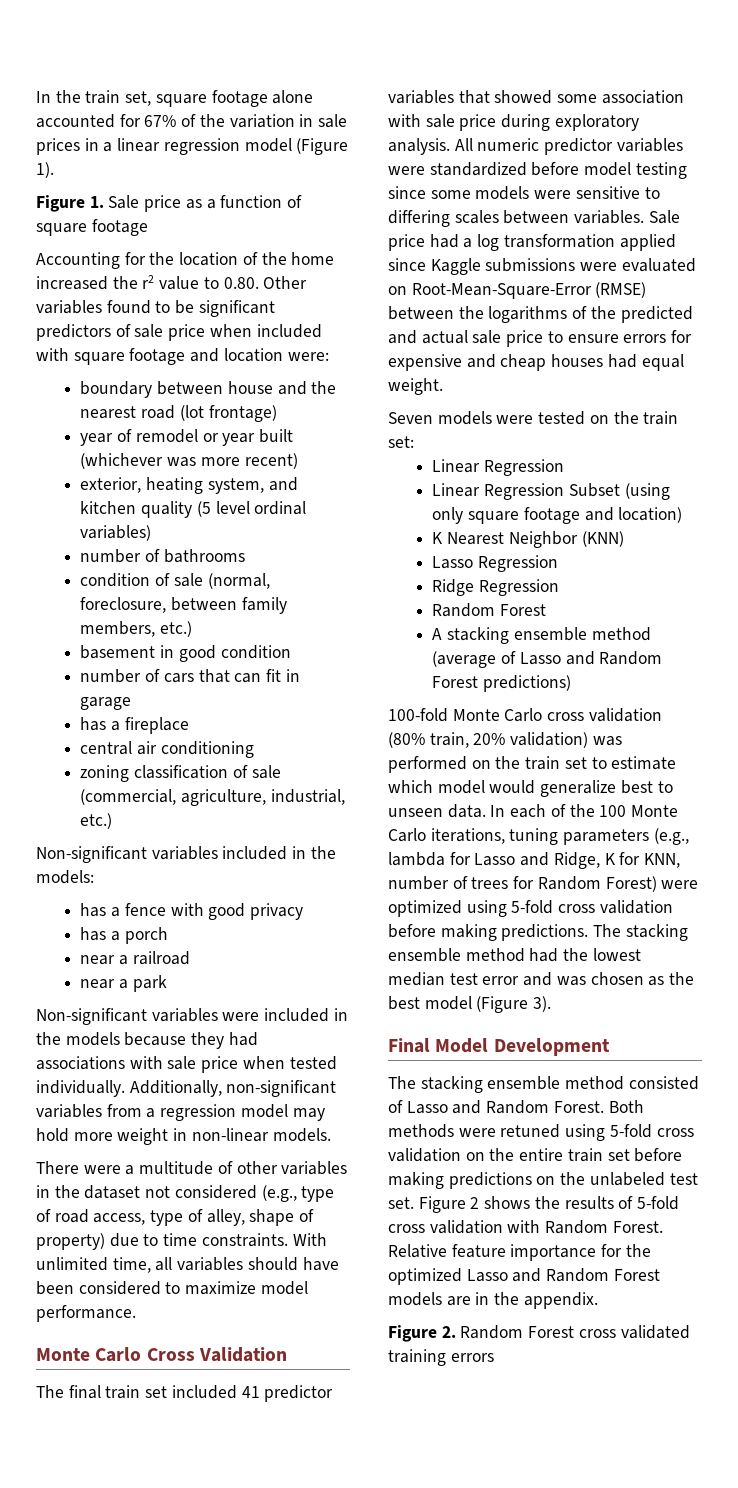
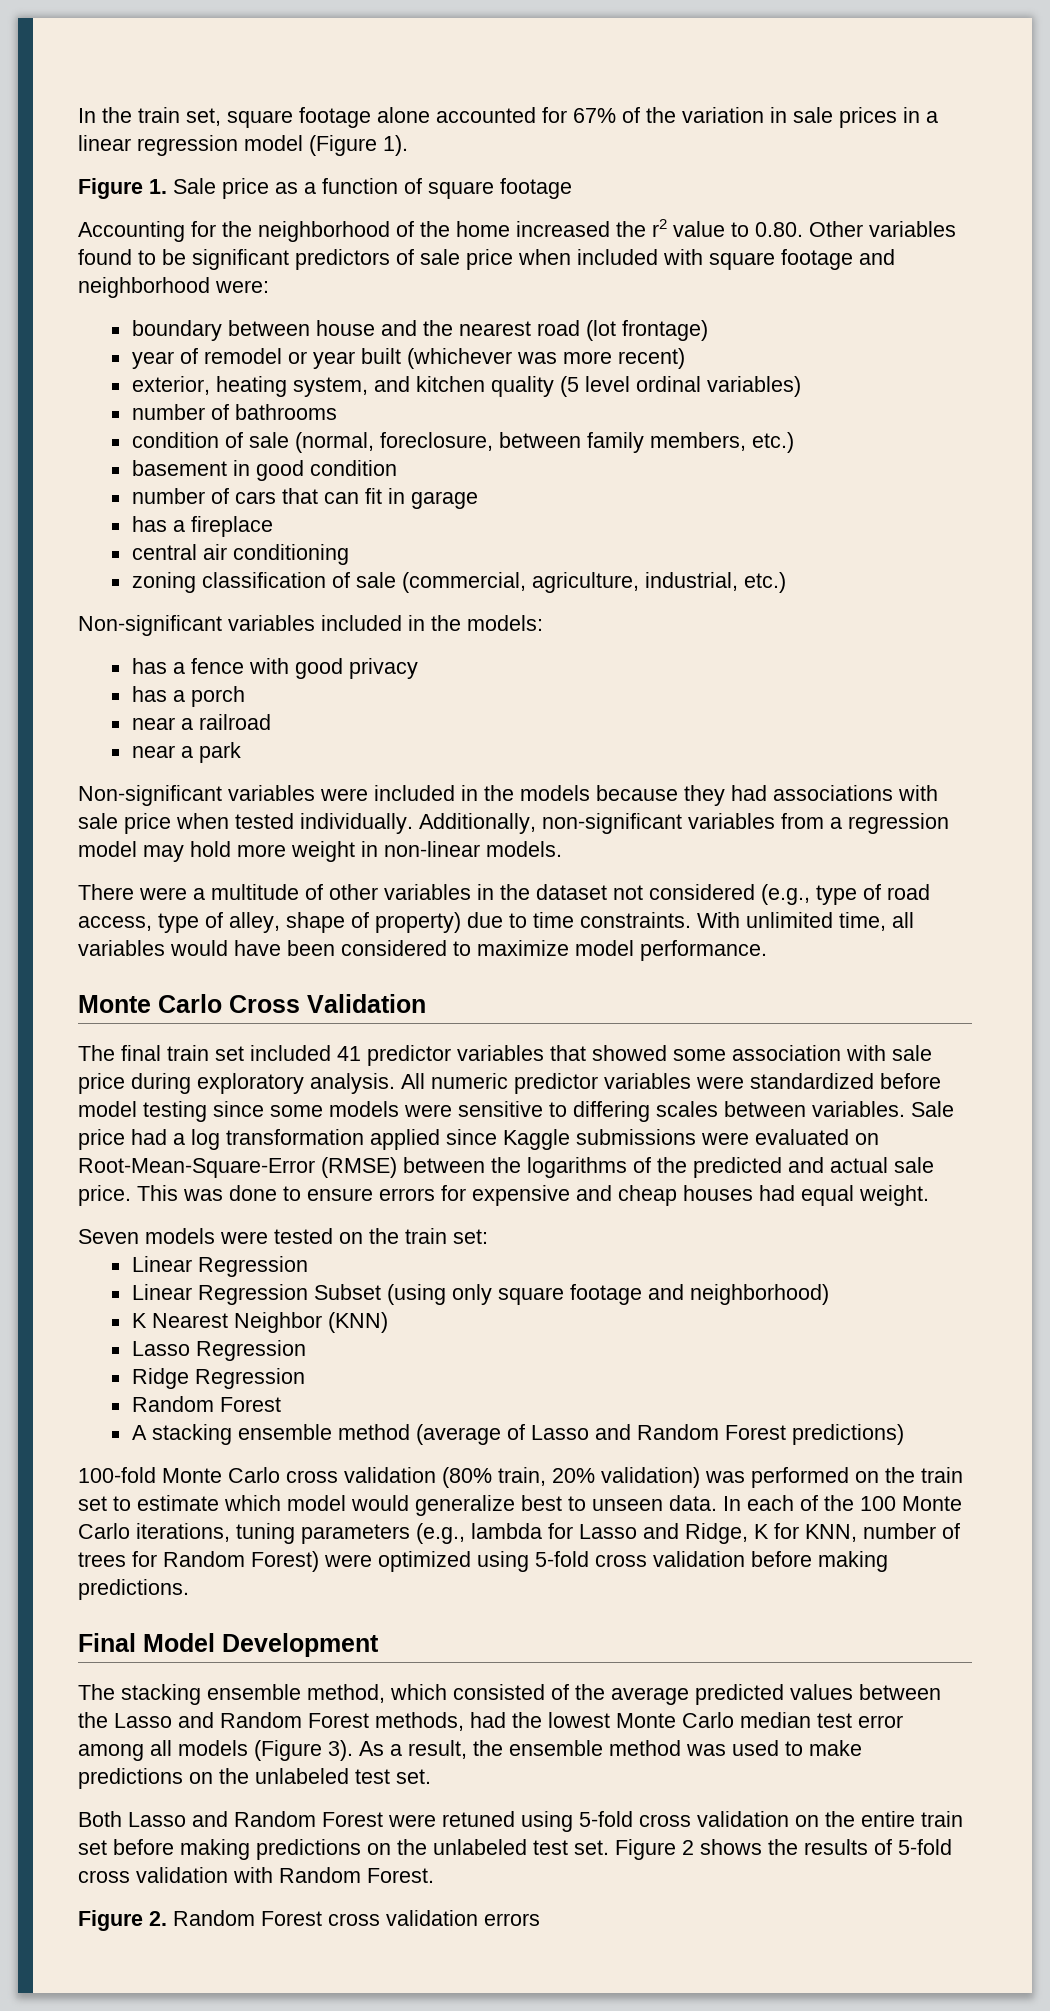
- Accounting for the location of the home increased the r2 value to 0.80. Other variables found to be significant predictors of sale price when included with square footage and location were:
+ Accounting for the neighborhood of the home increased the r2 value to 0.80. Other variables found to be significant predictors of sale price when included with square footage and neighborhood were:
- With unlimited time, all variables should have been considered to maximize model performance.
+ With unlimited time, all variables would have been considered to maximize model performance.
- Sale price had a log transformation applied since Kaggle submissions were evaluated on Root-Mean-Square-Error (RMSE) between the logarithms of the predicted and actual sale price to ensure errors for expensive and cheap houses had equal weight.
+ Sale price had a log transformation applied since Kaggle submissions were evaluated on Root-Mean-Square-Error (RMSE) between the logarithms of the predicted and actual sale price. This was done to ensure errors for expensive and cheap houses had equal weight.
- Linear Regression Subset (using only square footage and location)
+ Linear Regression Subset (using only square footage and neighborhood)
- The stacking ensemble method had the lowest median test error and was chosen as the best model (Figure 3).
- The stacking ensemble method consisted of Lasso and Random Forest. Both methods were retuned using 5-fold cross validation on the entire train set before making predictions on the unlabeled test set.
+ The stacking ensemble method, which consisted of the average predicted values between the Lasso and Random Forest methods, had the lowest Monte Carlo median test error among all models (Figure 3). As a result, the ensemble method was used to make predictions on the unlabeled test set.
+ Both Lasso and Random Forest were retuned using 5-fold cross validation on the entire train set before making predictions on the unlabeled test set.
- Relative feature importance for the optimized Lasso and Random Forest models are in the appendix.
- Figure 2. Random Forest cross validated training errors
+ Figure 2. Random Forest cross validation errors

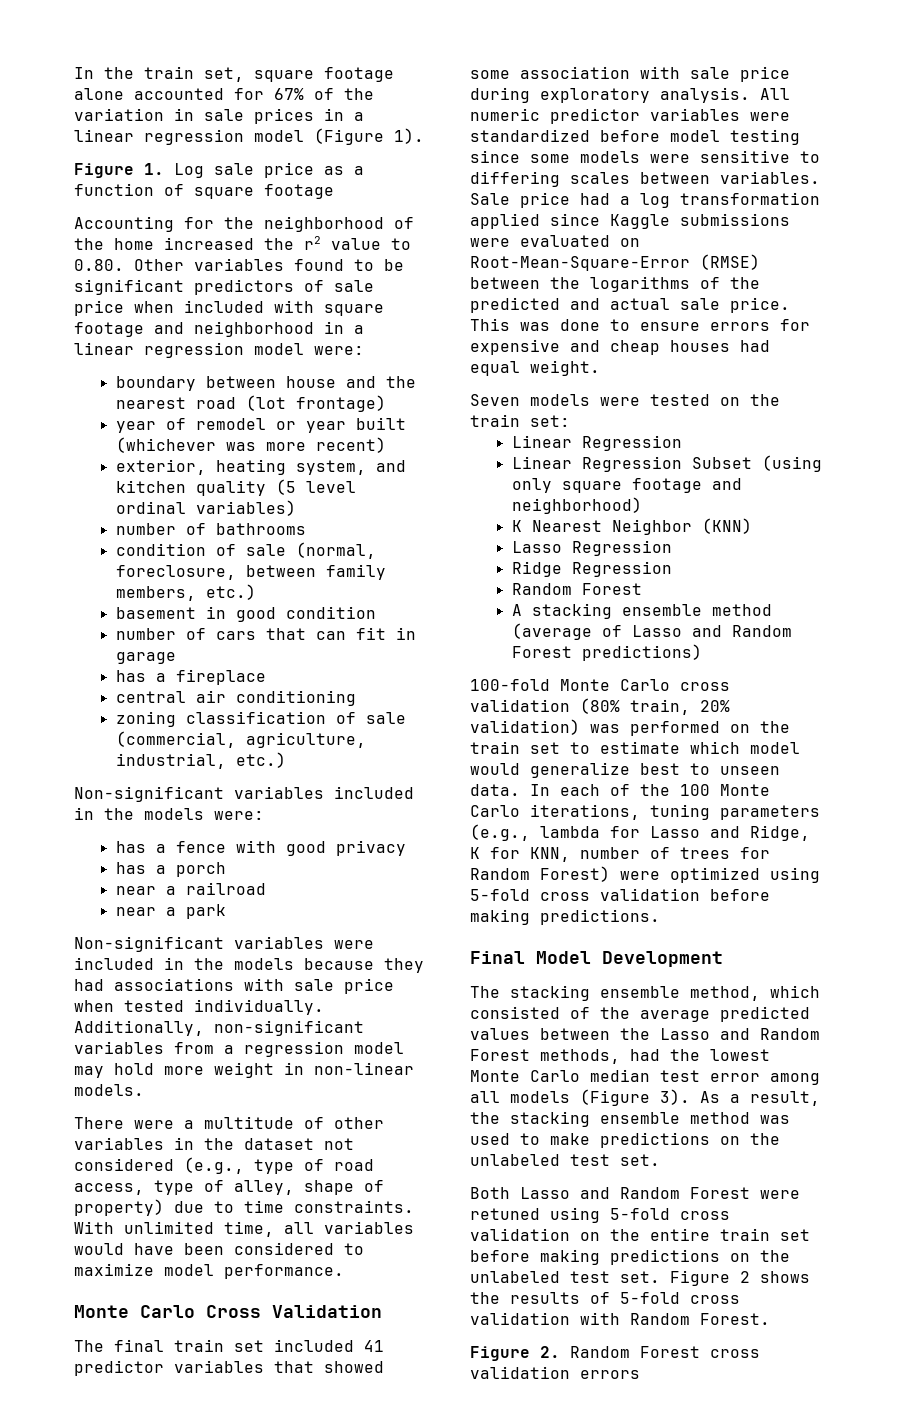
- Figure 1. Sale price as a function of square footage
+ Figure 1. Log sale price as a function of square footage
- Accounting for the neighborhood of the home increased the r2 value to 0.80. Other variables found to be significant predictors of sale price when included with square footage and neighborhood were:
+ Accounting for the neighborhood of the home increased the r2 value to 0.80. Other variables found to be significant predictors of sale price when included with square footage and neighborhood in a linear regression model were:
- Non-significant variables included in the models:
+ Non-significant variables included in the models were:
- As a result, the ensemble method was used to make predictions on the unlabeled test set.
+ As a result, the stacking ensemble method was used to make predictions on the unlabeled test set.

